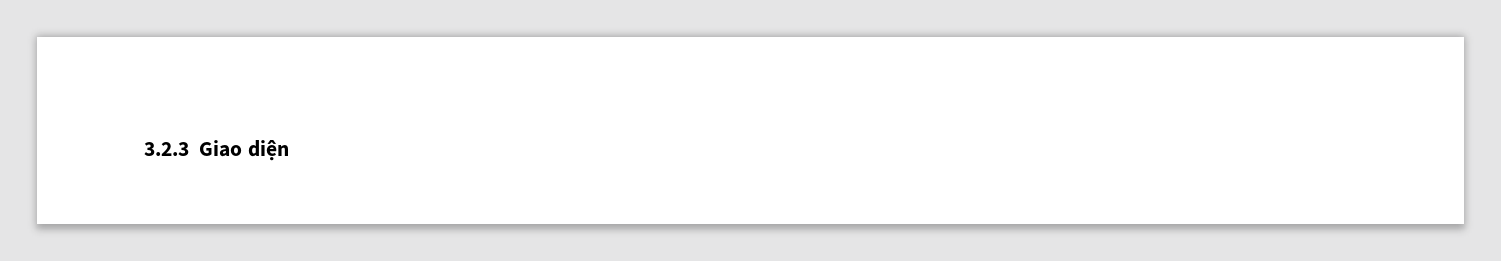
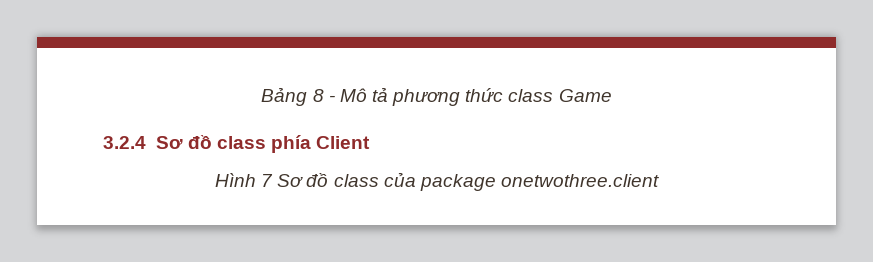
- 3.2.3 Giao diện
+ Bảng 8 - Mô tả phương thức class Game
+ 3.2.4 Sơ đồ class phía Client
+ Hình 7 Sơ đồ class của package onetwothree.client

